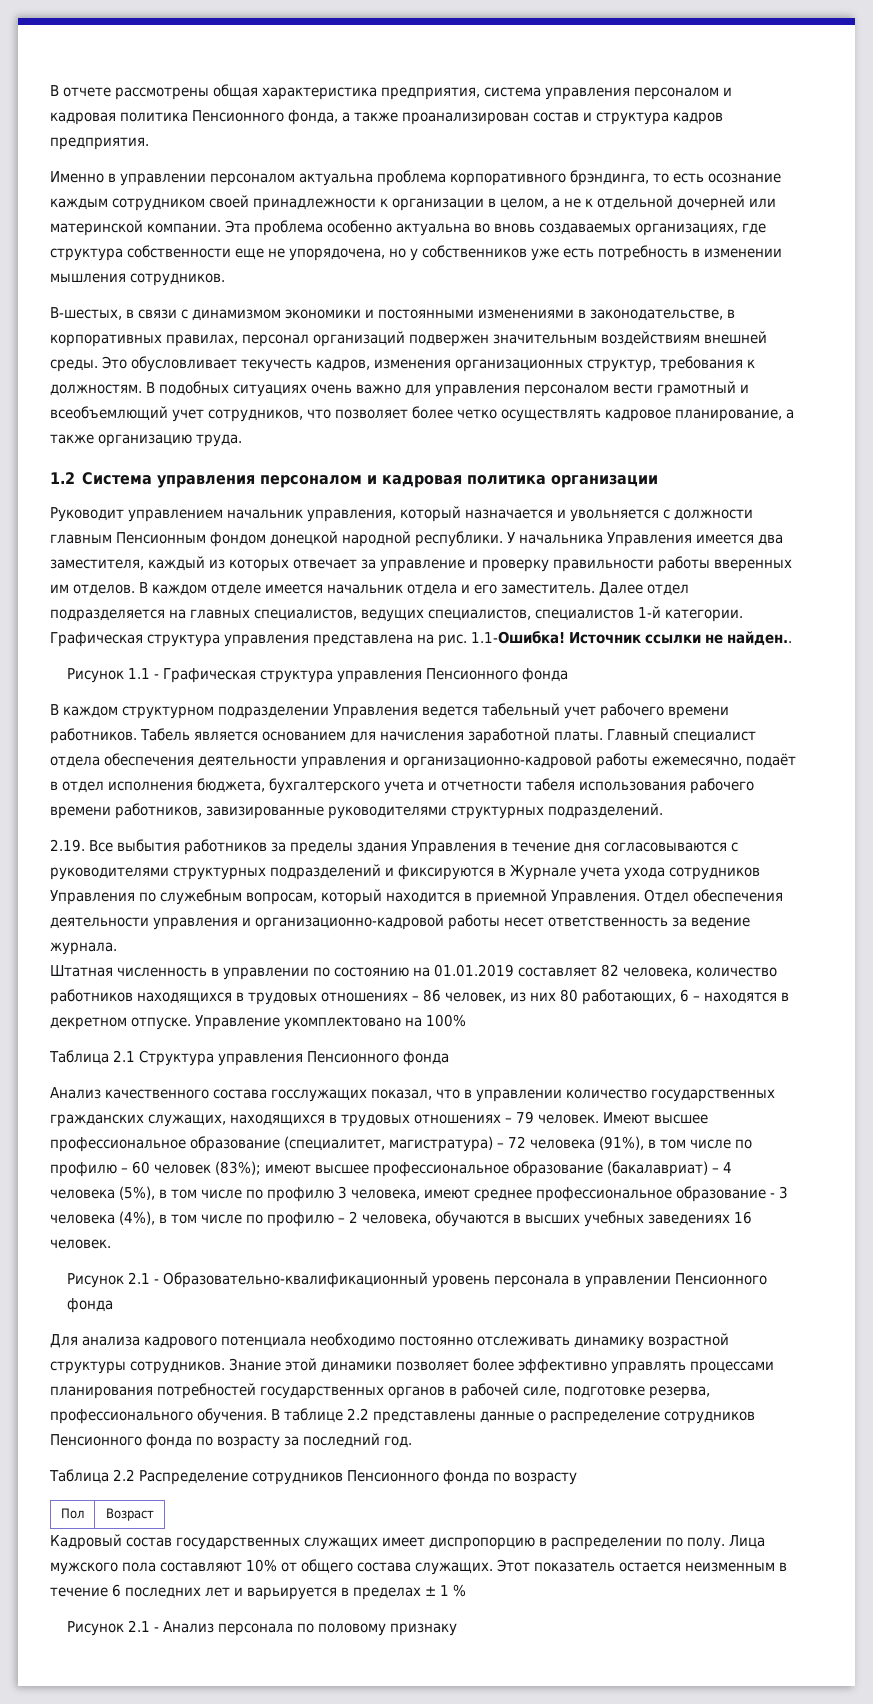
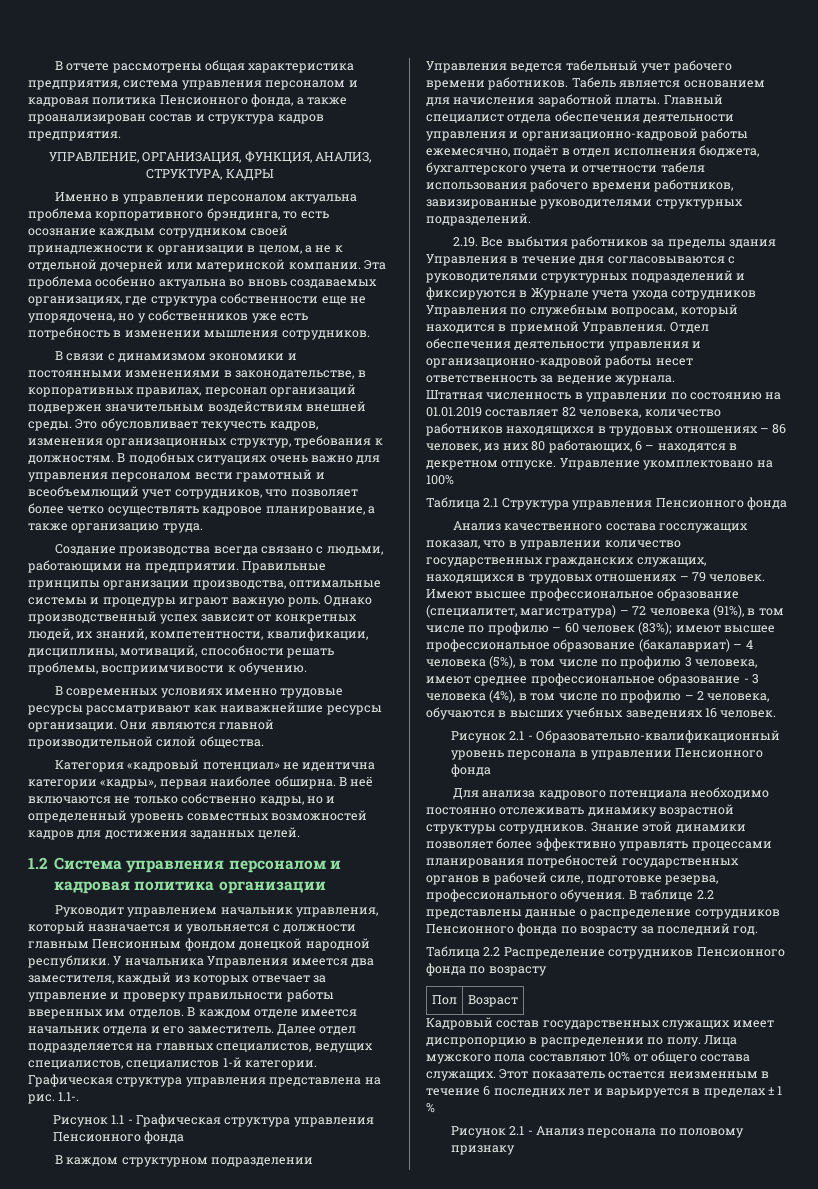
+ УПРАВЛЕНИЕ, ОРГАНИЗАЦИЯ, ФУНКЦИЯ, АНАЛИЗ, СТРУКТУРА, КАДРЫ
- В-шестых, в связи с динамизмом экономики и постоянными изменениями в законодательстве, в корпоративных правилах, персонал организаций подвержен значительным воздействиям внешней среды.
+ В связи с динамизмом экономики и постоянными изменениями в законодательстве, в корпоративных правилах, персонал организаций подвержен значительным воздействиям внешней среды.
+ Создание производства всегда связано с людьми, работающими на предприятии. Правильные принципы организации производства, оптимальные системы и процедуры играют важную роль. Однако производственный успех зависит от конкретных людей, их знаний, компетентности, квалификации, дисциплины, мотиваций, способности решать проблемы, восприимчивости к обучению.
+ В современных условиях именно трудовые ресурсы рассматривают как наиважнейшие ресурсы организации. Они являются главной производительной силой общества.
+ Категория «кадровый потенциал» не идентична категории «кадры», первая наиболее обширна. В неё включаются не только собственно кадры, но и определенный уровень совместных возможностей кадров для достижения заданных целей.
- 1.1-Ошибка! Источник ссылки не найден..
+ 1.1-.

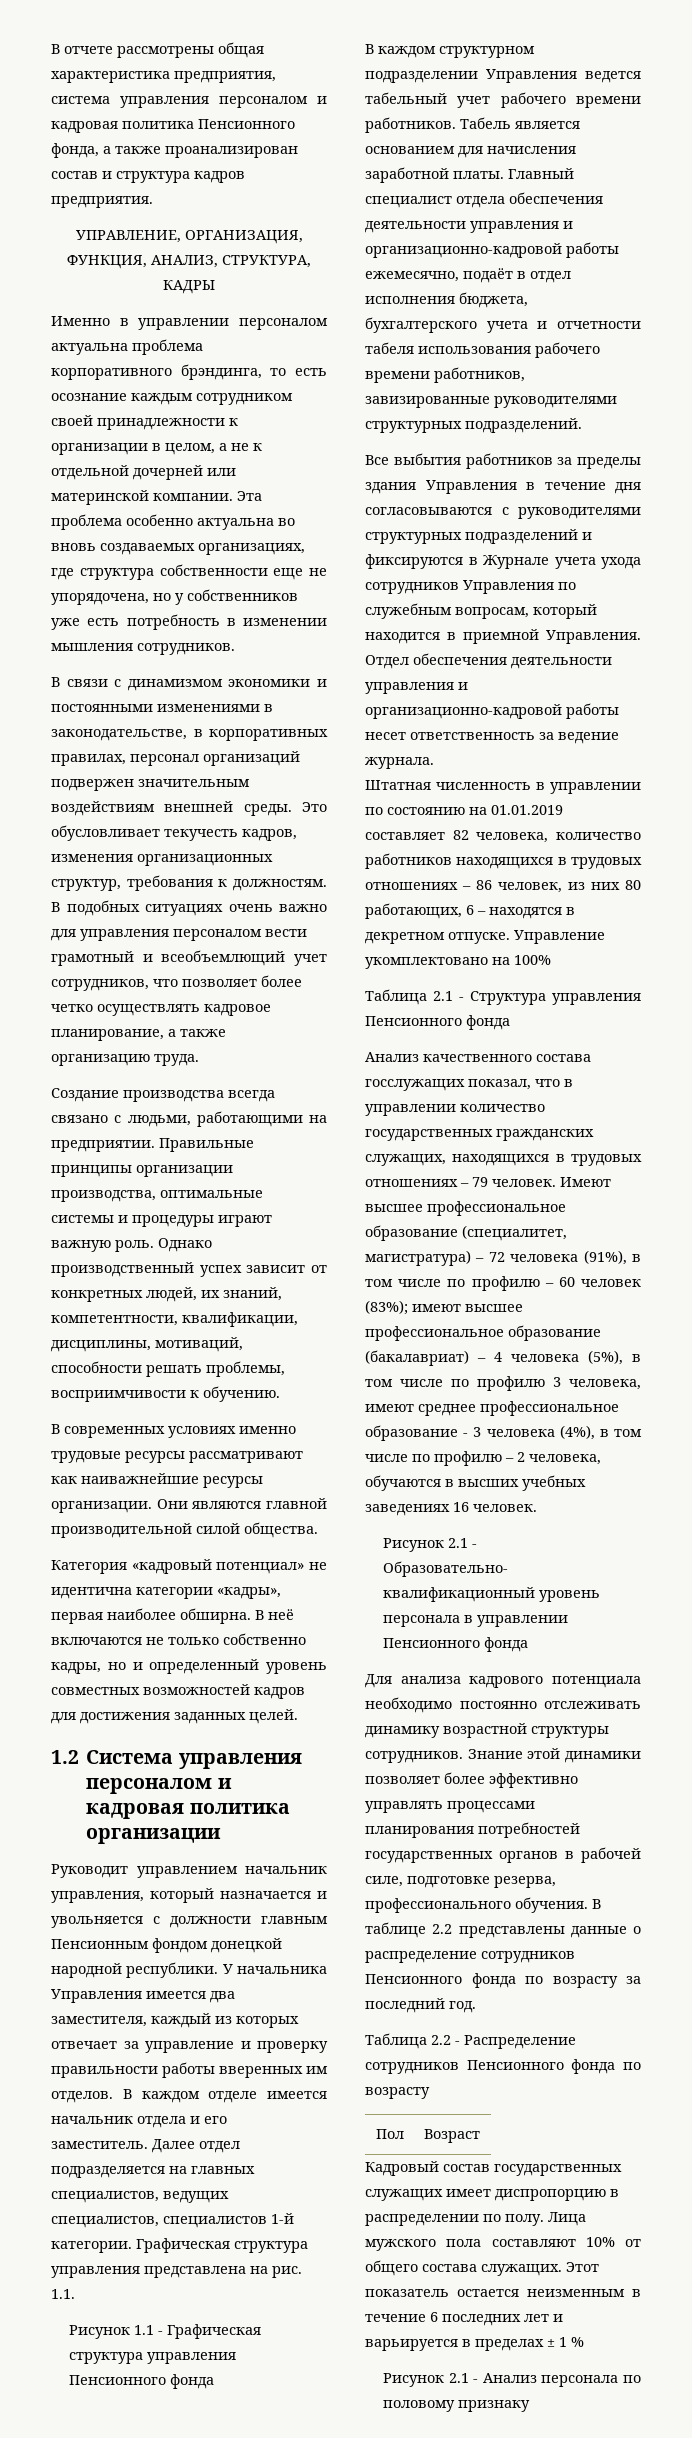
- 1.1-.
+ 1.1.
- 2.19. Все выбытия работников за пределы здания Управления в течение дня согласовываются с руководителями структурных подразделений и фиксируются в Журнале учета ухода сотрудников Управления по служебным вопросам, который находится в приемной Управления.
+ Все выбытия работников за пределы здания Управления в течение дня согласовываются с руководителями структурных подразделений и фиксируются в Журнале учета ухода сотрудников Управления по служебным вопросам, который находится в приемной Управления.
- Таблица 2.1 Структура управления Пенсионного фонда
+ Таблица 2.1 - Структура управления Пенсионного фонда
- Таблица 2.2 Распределение сотрудников Пенсионного фонда по возрасту
+ Таблица 2.2 - Распределение сотрудников Пенсионного фонда по возрасту

